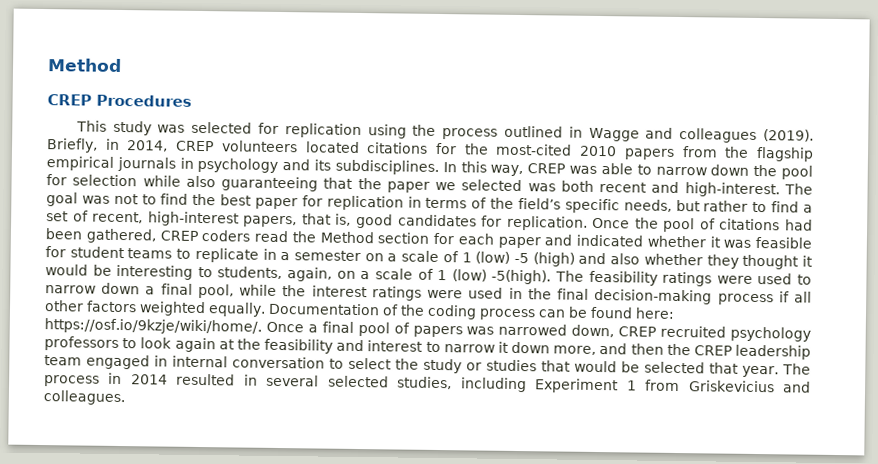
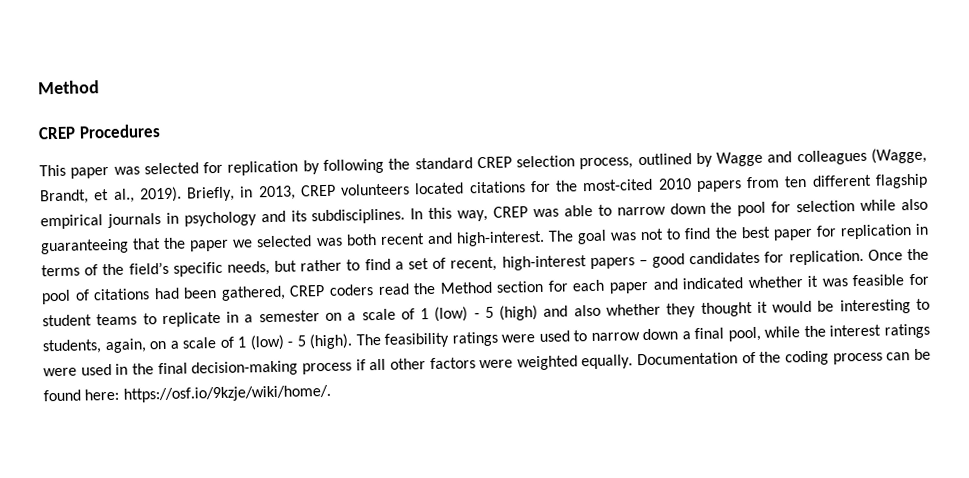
- This study was selected for replication using the process outlined in Wagge and colleagues (2019).
+ This paper was selected for replication by following the standard CREP selection process, outlined by Wagge and colleagues (Wagge, Brandt, et al., 2019).
- Briefly, in 2014, CREP volunteers located citations for the most-cited 2010 papers from the flagship empirical journals in psychology and its subdisciplines.
+ Briefly, in 2013, CREP volunteers located citations for the most-cited 2010 papers from ten different flagship empirical journals in psychology and its subdisciplines.
- The goal was not to find the best paper for replication in terms of the field’s specific needs, but rather to find a set of recent, high-interest papers, that is, good candidates for replication.
+ The goal was not to find the best paper for replication in terms of the field’s specific needs, but rather to find a set of recent, high-interest papers – good candidates for replication.
- Once the pool of citations had been gathered, CREP coders read the Method section for each paper and indicated whether it was feasible for student teams to replicate in a semester on a scale of 1 (low) -5 (high) and also whether they thought it would be interesting to students, again, on a scale of 1 (low) -5(high).
+ Once the pool of citations had been gathered, CREP coders read the Method section for each paper and indicated whether it was feasible for student teams to replicate in a semester on a scale of 1 (low) - 5 (high) and also whether they thought it would be interesting to students, again, on a scale of 1 (low) - 5 (high).
- The feasibility ratings were used to narrow down a final pool, while the interest ratings were used in the final decision-making process if all other factors weighted equally.
+ The feasibility ratings were used to narrow down a final pool, while the interest ratings were used in the final decision-making process if all other factors were weighted equally.
- Documentation of the coding process can be found here: https://osf.io/9kzje/wiki/home/. Once a final pool of papers was narrowed down, CREP recruited psychology professors to look again at the feasibility and interest to narrow it down more, and then the CREP leadership team engaged in internal conversation to select the study or studies that would be selected that year. The process in 2014 resulted in several selected studies, including Experiment 1 from Griskevicius and colleagues.
+ Documentation of the coding process can be found here: https://osf.io/9kzje/wiki/home/.

